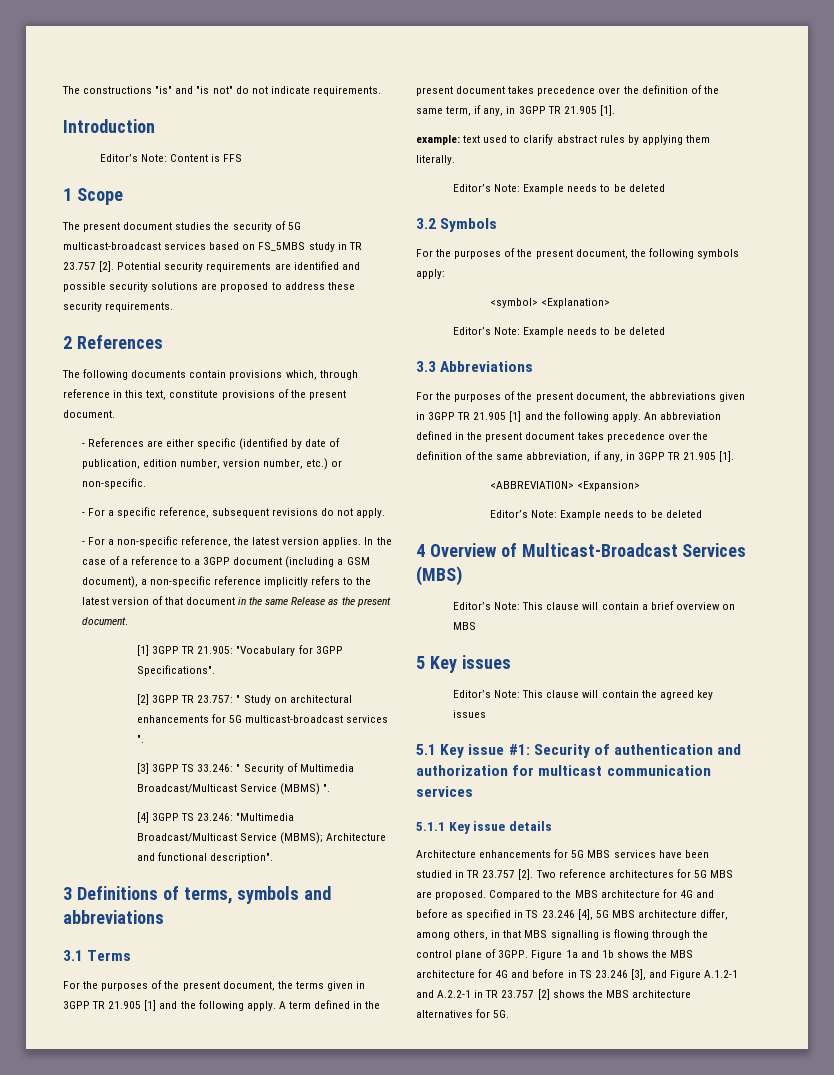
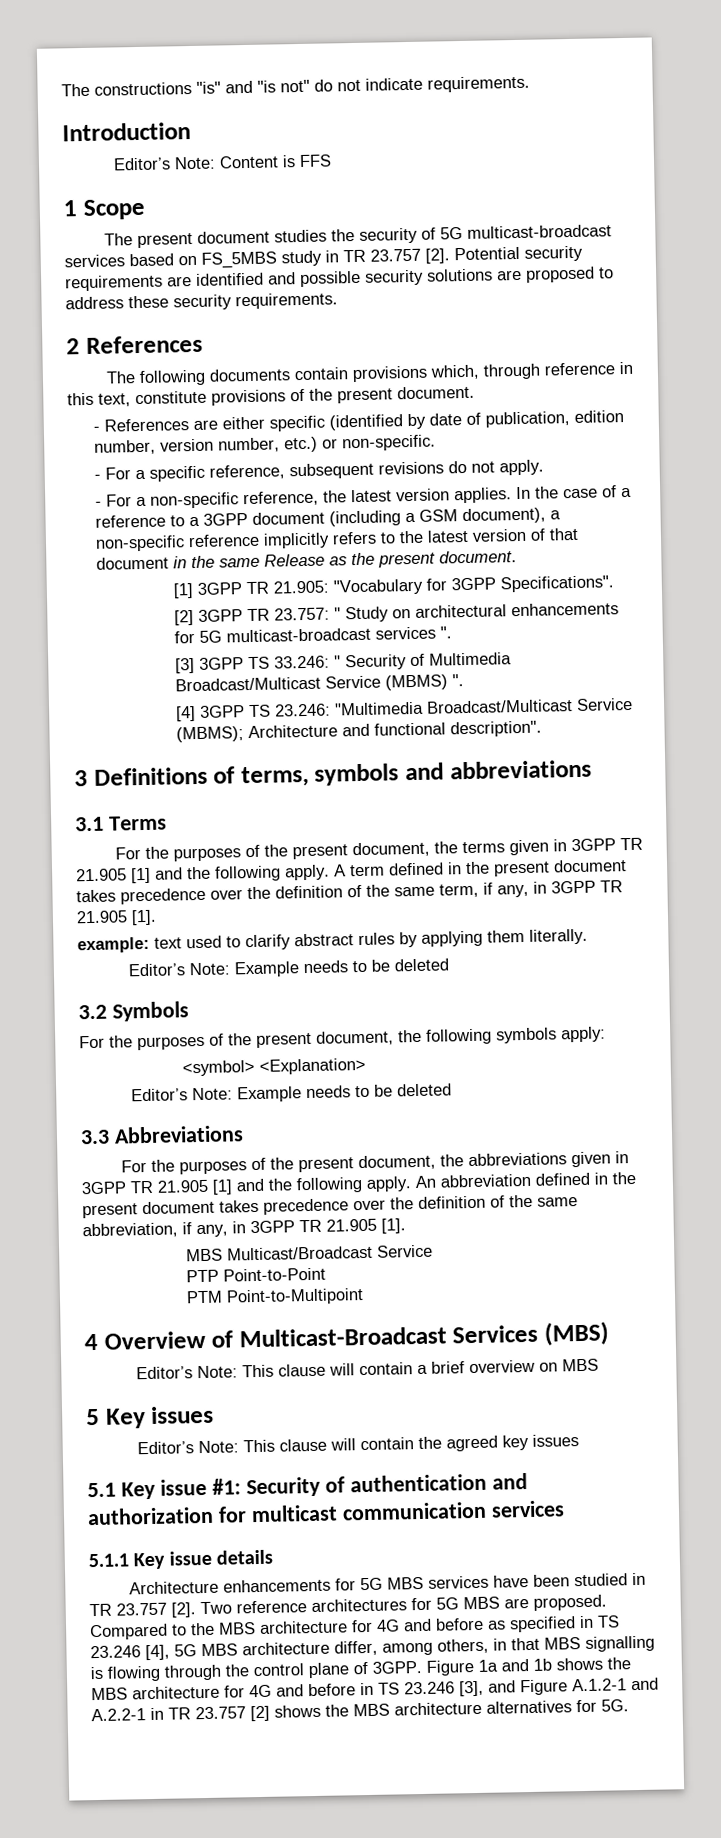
- <ABBREVIATION> <Expansion>
- Editor’s Note: Example needs to be deleted
+ MBS Multicast/Broadcast Service
+ PTP Point-to-Point
+ PTM Point-to-Multipoint

